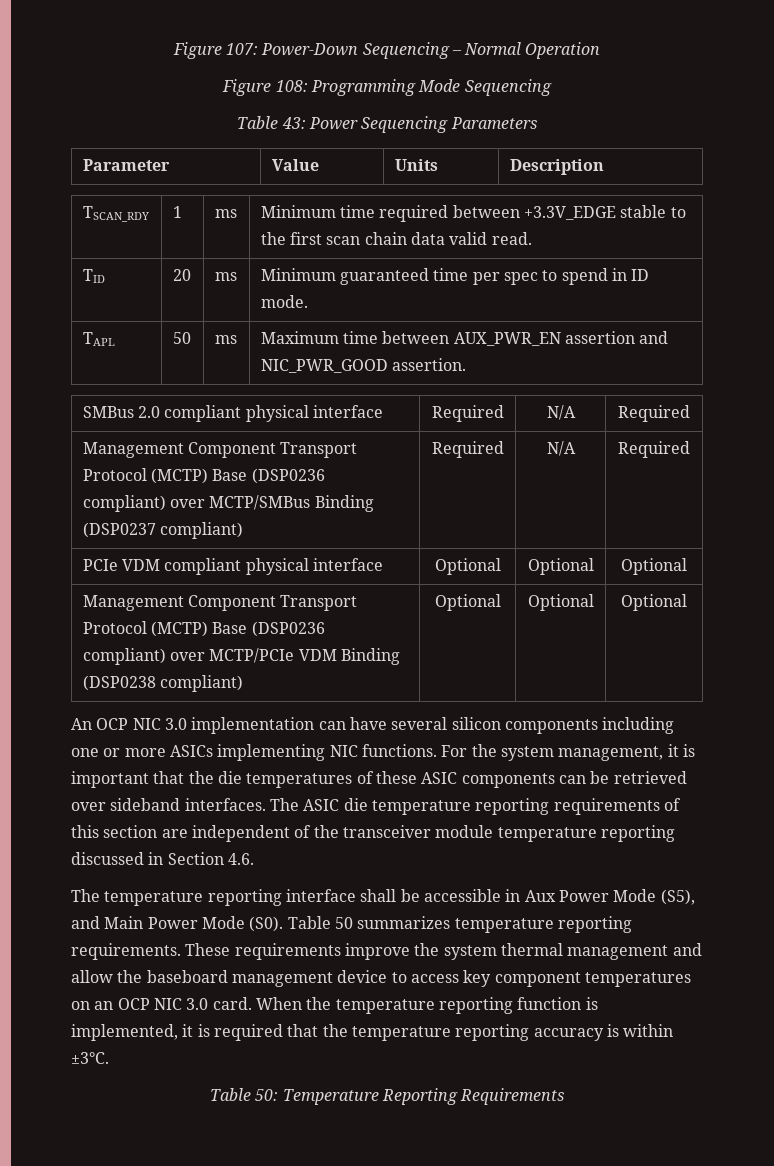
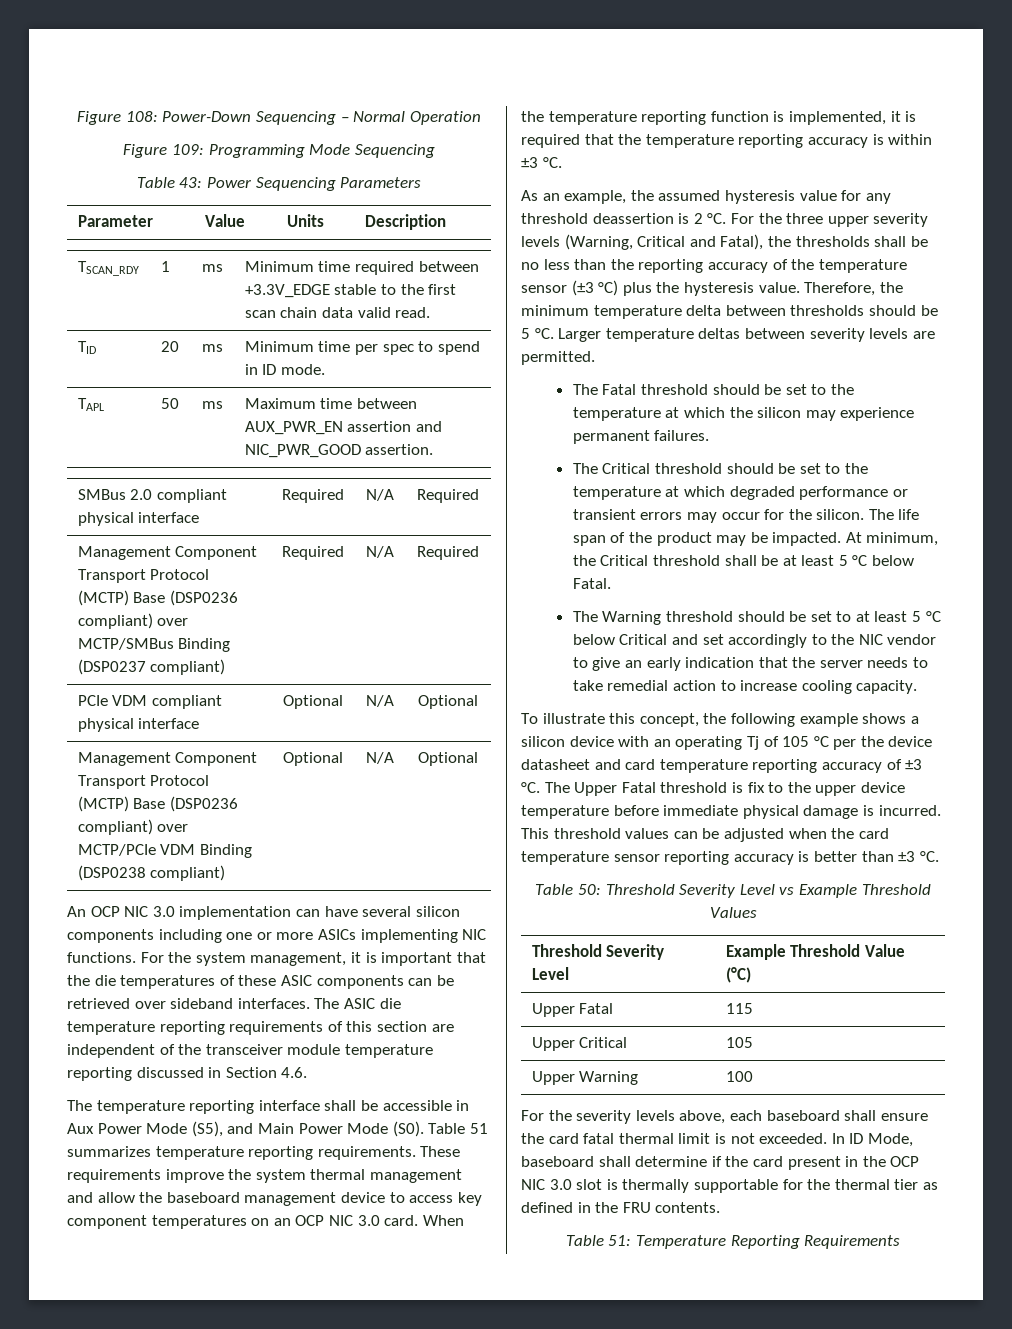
- Figure 107: Power-Down Sequencing – Normal Operation
+ Figure 108: Power-Down Sequencing – Normal Operation
- Figure 108: Programming Mode Sequencing
+ Figure 109: Programming Mode Sequencing
- TID | 20 | ms | Minimum guaranteed time per spec to spend in ID mode.
+ TID | 20 | ms | Minimum time per spec to spend in ID mode.
- PCIe VDM compliant physical interface | Optional | Optional | Optional
+ PCIe VDM compliant physical interface | Optional | N/A | Optional
- Management Component Transport Protocol (MCTP) Base (DSP0236 compliant) over MCTP/PCIe VDM Binding (DSP0238 compliant) | Optional | Optional | Optional
+ Management Component Transport Protocol (MCTP) Base (DSP0236 compliant) over MCTP/PCIe VDM Binding (DSP0238 compliant) | Optional | N/A | Optional
- The temperature reporting interface shall be accessible in Aux Power Mode (S5), and Main Power Mode (S0). Table 50 summarizes temperature reporting requirements.
+ The temperature reporting interface shall be accessible in Aux Power Mode (S5), and Main Power Mode (S0). Table 51 summarizes temperature reporting requirements.
- When the temperature reporting function is implemented, it is required that the temperature reporting accuracy is within ±3°C.
- Table 50: Temperature Reporting Requirements
+ When the temperature reporting function is implemented, it is required that the temperature reporting accuracy is within ±3 °C.
+ As an example, the assumed hysteresis value for any threshold deassertion is 2 °C. For the three upper severity levels (Warning, Critical and Fatal), the thresholds shall be no less than the reporting accuracy of the temperature sensor (±3 °C) plus the hysteresis value. Therefore, the minimum temperature delta between thresholds should be 5 °C. Larger temperature deltas between severity levels are permitted.
+ The Fatal threshold should be set to the temperature at which the silicon may experience permanent failures.
+ The Critical threshold should be set to the temperature at which degraded performance or transient errors may occur for the silicon. The life span of the product may be impacted. At minimum, the Critical threshold shall be at least 5 °C below Fatal.
+ The Warning threshold should be set to at least 5 °C below Critical and set accordingly to the NIC vendor to give an early indication that the server needs to take remedial action to increase cooling capacity.
+ To illustrate this concept, the following example shows a silicon device with an operating Tj of 105 °C per the device datasheet and card temperature reporting accuracy of ±3 °C. The Upper Fatal threshold is fix to the upper device temperature before immediate physical damage is incurred. This threshold values can be adjusted when the card temperature sensor reporting accuracy is better than ±3 °C.
+ Table 50: Threshold Severity Level vs Example Threshold Values
+ Threshold Severity Level | Example Threshold Value (°C)
+ Upper Fatal | 115
+ Upper Critical | 105
+ Upper Warning | 100
+ For the severity levels above, each baseboard shall ensure the card fatal thermal limit is not exceeded. In ID Mode, baseboard shall determine if the card present in the OCP NIC 3.0 slot is thermally supportable for the thermal tier as defined in the FRU contents.
+ Table 51: Temperature Reporting Requirements

